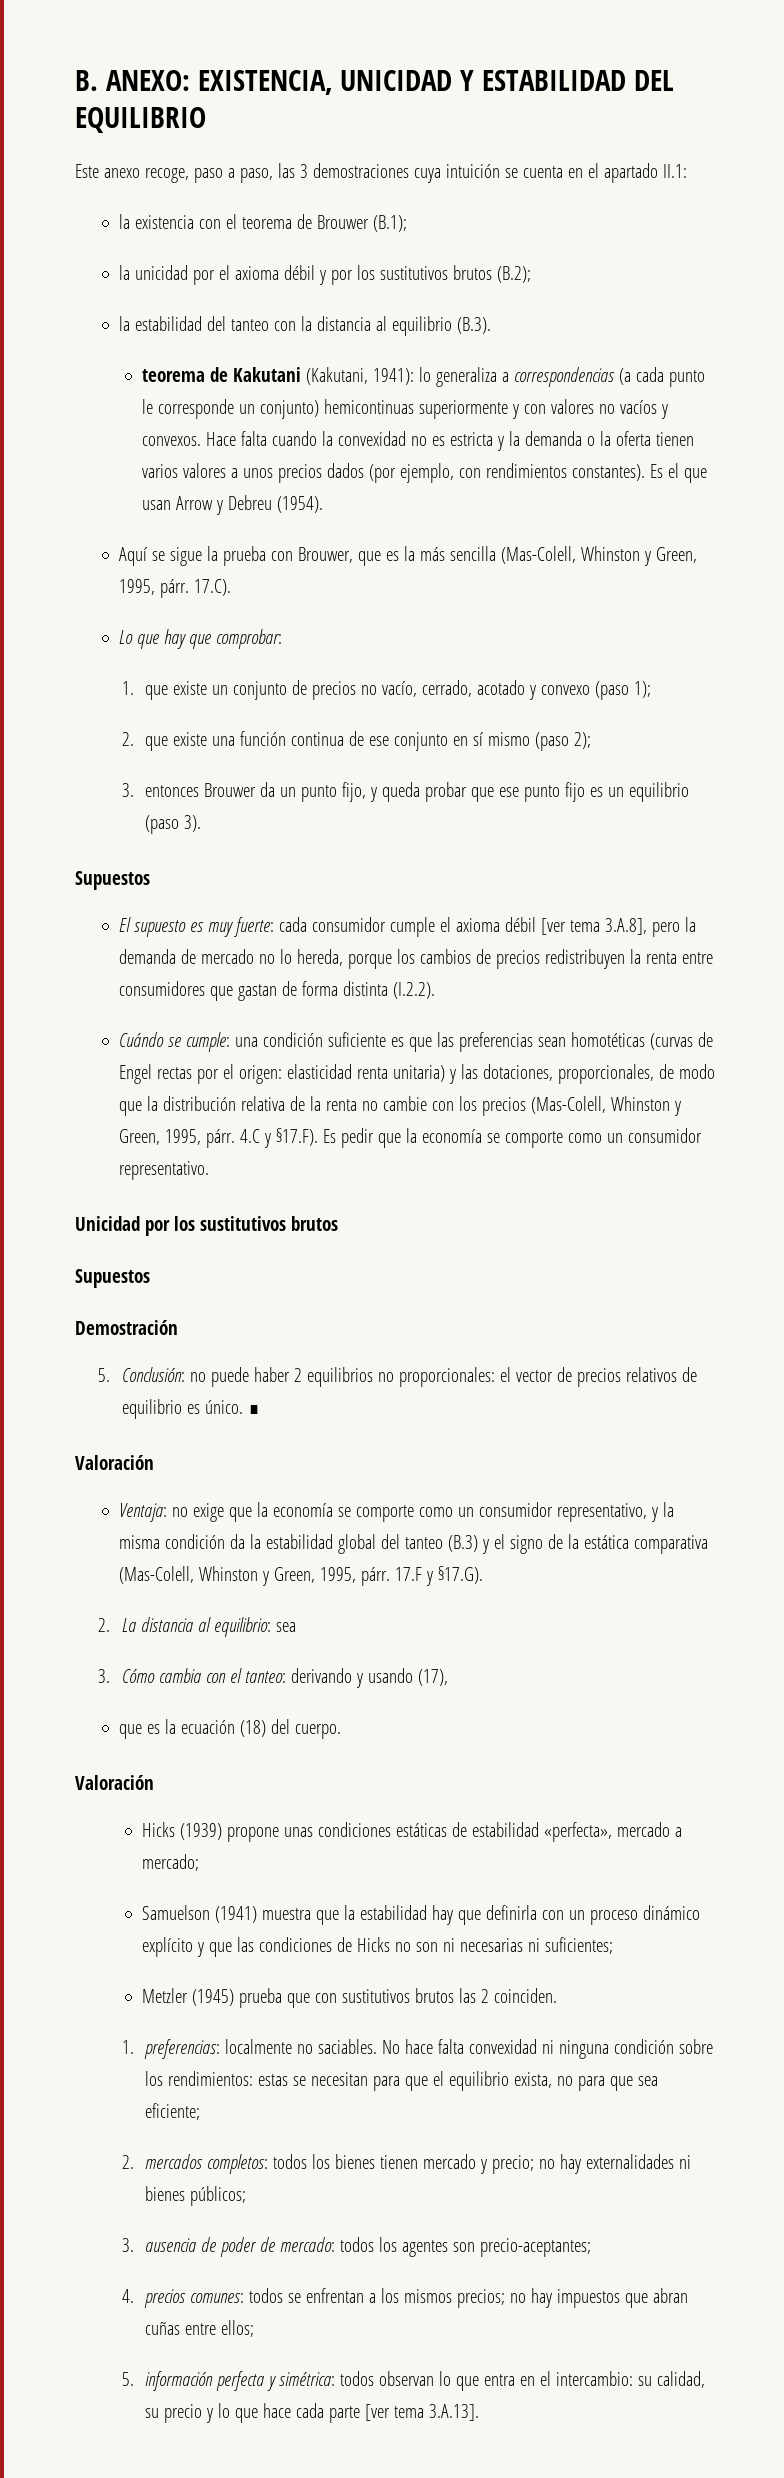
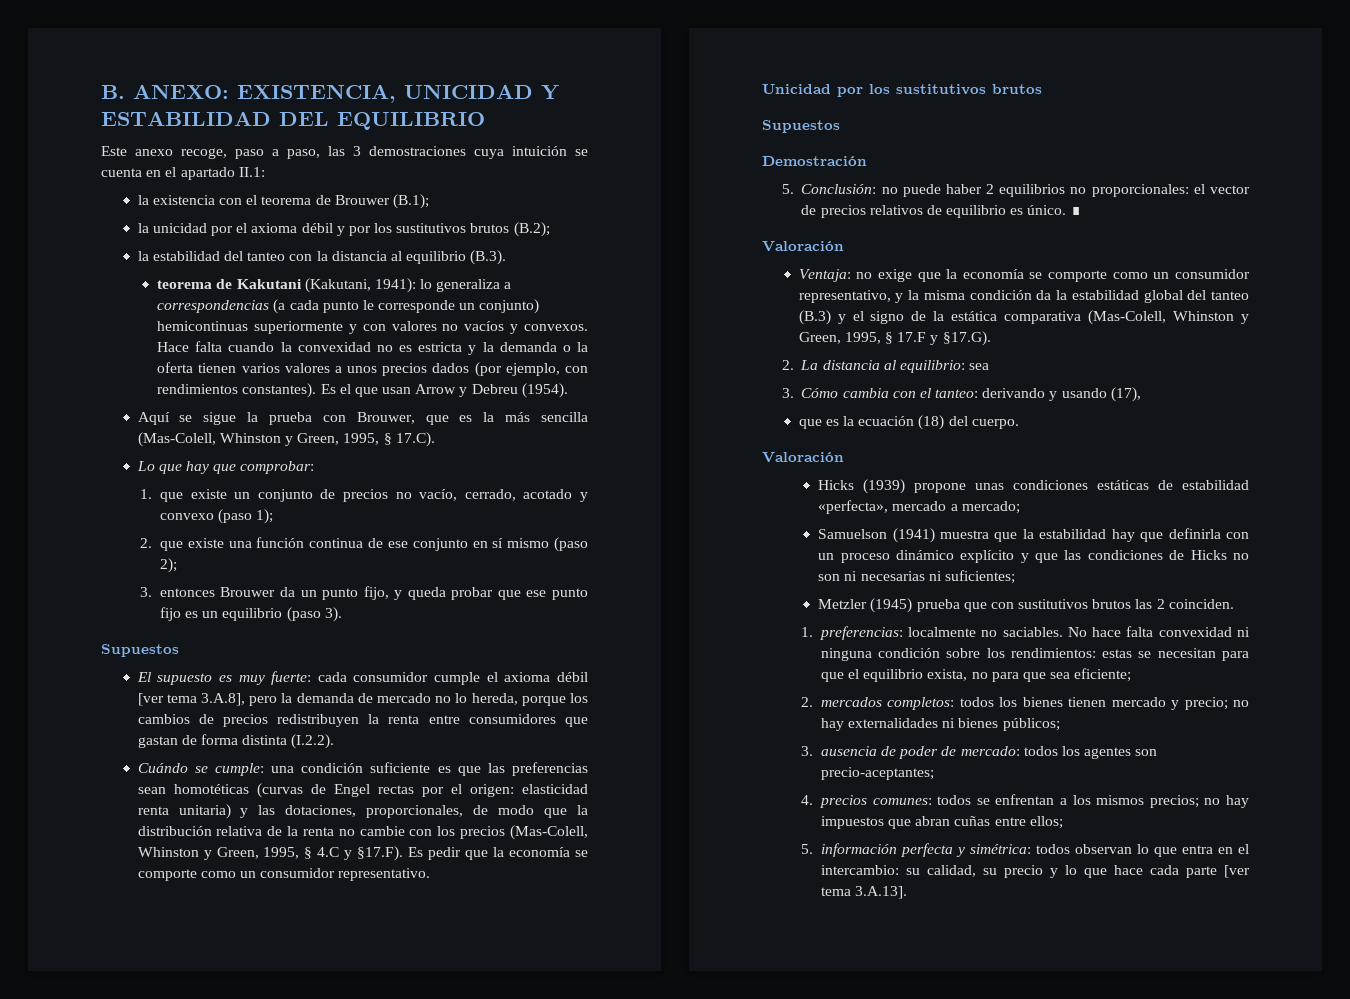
- Aquí se sigue la prueba con Brouwer, que es la más sencilla (Mas-Colell, Whinston y Green, 1995, párr. 17.C).
+ Aquí se sigue la prueba con Brouwer, que es la más sencilla (Mas-Colell, Whinston y Green, 1995, § 17.C).
- Cuándo se cumple: una condición suficiente es que las preferencias sean homotéticas (curvas de Engel rectas por el origen: elasticidad renta unitaria) y las dotaciones, proporcionales, de modo que la distribución relativa de la renta no cambie con los precios (Mas-Colell, Whinston y Green, 1995, párr. 4.C y §17.F). Es pedir que la economía se comporte como un consumidor representativo.
+ Cuándo se cumple: una condición suficiente es que las preferencias sean homotéticas (curvas de Engel rectas por el origen: elasticidad renta unitaria) y las dotaciones, proporcionales, de modo que la distribución relativa de la renta no cambie con los precios (Mas-Colell, Whinston y Green, 1995, § 4.C y §17.F). Es pedir que la economía se comporte como un consumidor representativo.
- Ventaja: no exige que la economía se comporte como un consumidor representativo, y la misma condición da la estabilidad global del tanteo (B.3) y el signo de la estática comparativa (Mas-Colell, Whinston y Green, 1995, párr. 17.F y §17.G).
+ Ventaja: no exige que la economía se comporte como un consumidor representativo, y la misma condición da la estabilidad global del tanteo (B.3) y el signo de la estática comparativa (Mas-Colell, Whinston y Green, 1995, § 17.F y §17.G).

